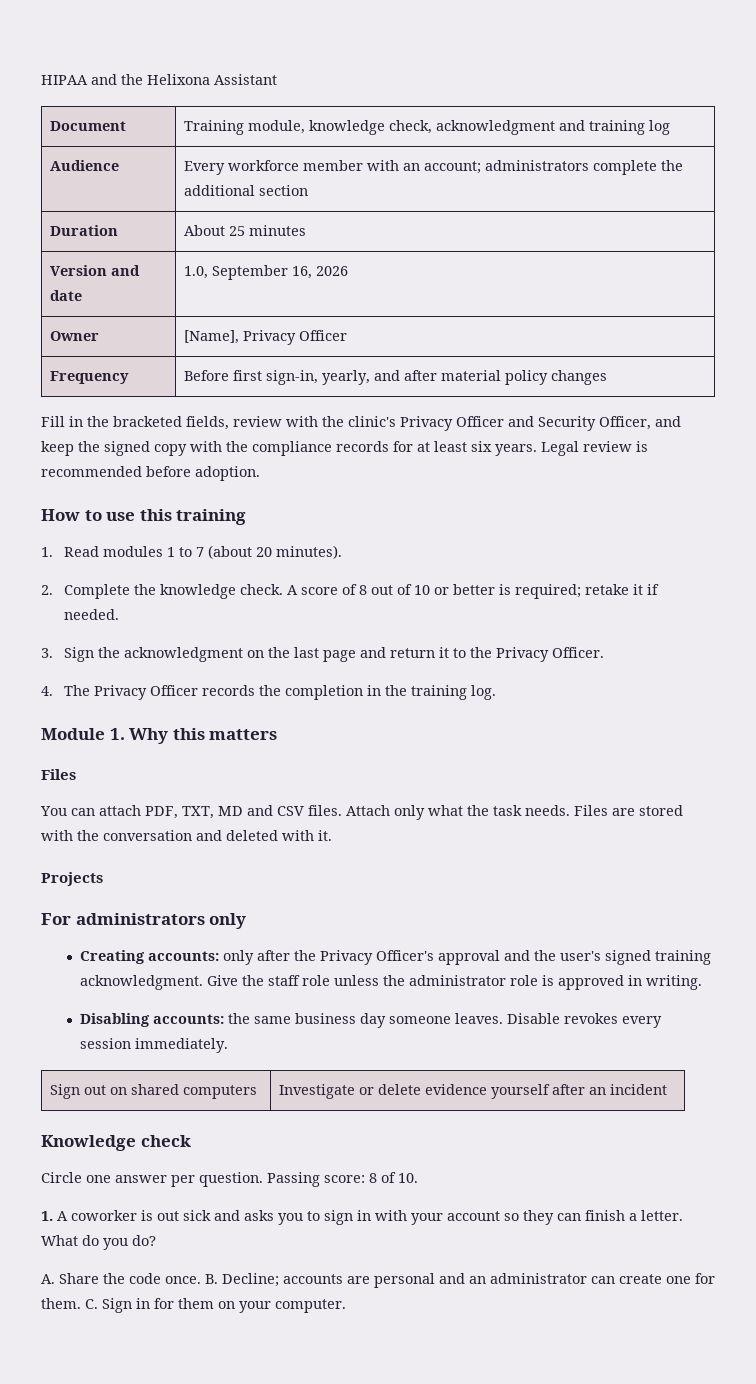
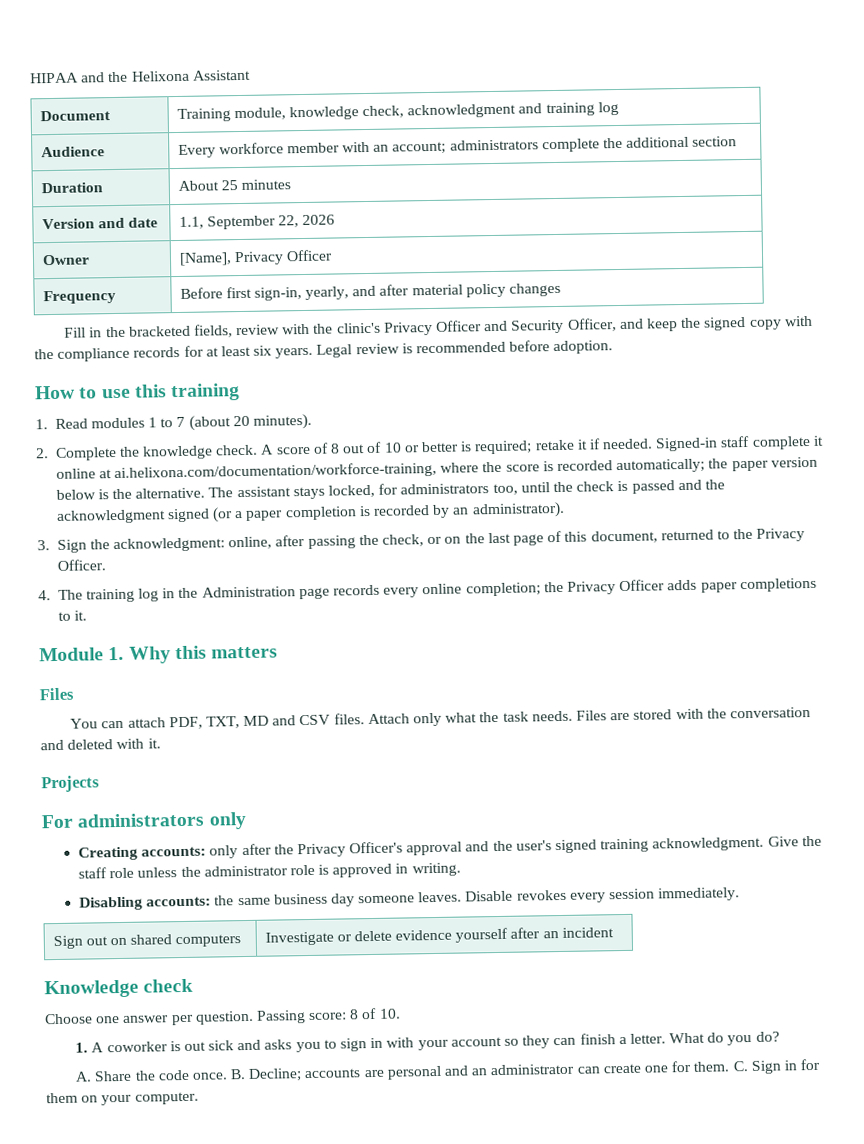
- Version and date | 1.0, September 16, 2026
+ Version and date | 1.1, September 22, 2026
- A score of 8 out of 10 or better is required; retake it if needed.
- 3. Sign the acknowledgment on the last page and return it to the Privacy Officer.
+ A score of 8 out of 10 or better is required; retake it if needed. Signed-in staff complete it online at ai.helixona.com/documentation/workforce-training, where the score is recorded automatically; the paper version below is the alternative. The assistant stays locked, for administrators too, until the check is passed and the acknowledgment signed (or a paper completion is recorded by an administrator).
+ 3. Sign the acknowledgment: online, after passing the check, or on the last page of this document, returned to the Privacy Officer.
- 4. The Privacy Officer records the completion in the training log.
+ 4. The training log in the Administration page records every online completion; the Privacy Officer adds paper completions to it.
- Circle one answer per question.
+ Choose one answer per question.

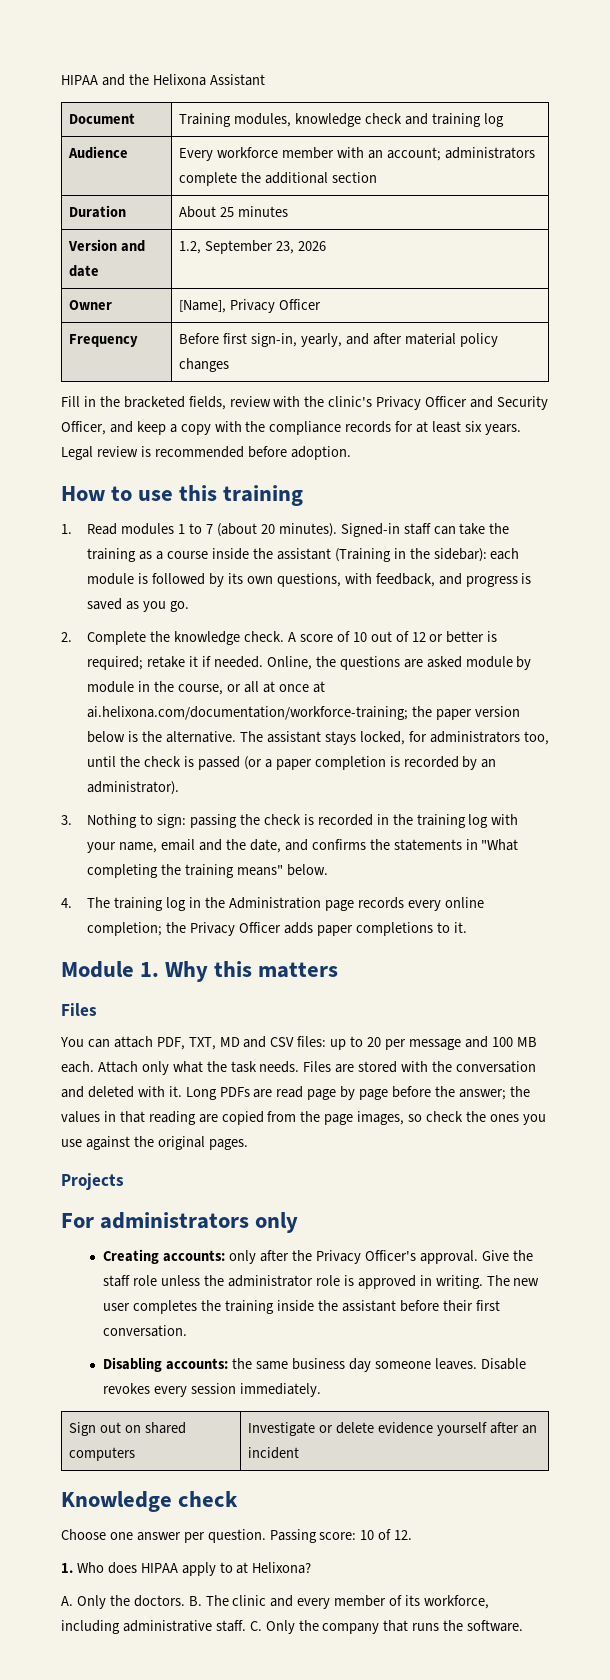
- Document | Training module, knowledge check, acknowledgment and training log
+ Document | Training modules, knowledge check and training log
- Version and date | 1.1, September 22, 2026
+ Version and date | 1.2, September 23, 2026
- Fill in the bracketed fields, review with the clinic's Privacy Officer and Security Officer, and keep the signed copy with the compliance records for at least six years.
+ Fill in the bracketed fields, review with the clinic's Privacy Officer and Security Officer, and keep a copy with the compliance records for at least six years.
+ Signed-in staff can take the training as a course inside the assistant (Training in the sidebar): each module is followed by its own questions, with feedback, and progress is saved as you go.
- A score of 8 out of 10 or better is required; retake it if needed.
+ A score of 10 out of 12 or better is required; retake it if needed.
- Signed-in staff complete it online at ai.helixona.com/documentation/workforce-training, where the score is recorded automatically; the paper version below is the alternative.
+ Online, the questions are asked module by module in the course, or all at once at ai.helixona.com/documentation/workforce-training; the paper version below is the alternative.
- The assistant stays locked, for administrators too, until the check is passed and the acknowledgment signed (or a paper completion is recorded by an administrator).
+ The assistant stays locked, for administrators too, until the check is passed (or a paper completion is recorded by an administrator).
- 3. Sign the acknowledgment: online, after passing the check, or on the last page of this document, returned to the Privacy Officer.
+ 3. Nothing to sign: passing the check is recorded in the training log with your name, email and the date, and confirms the statements in "What completing the training means" below.
- You can attach PDF, TXT, MD and CSV files.
+ You can attach PDF, TXT, MD and CSV files: up to 20 per message and 100 MB each.
+ Long PDFs are read page by page before the answer; the values in that reading are copied from the page images, so check the ones you use against the original pages.
- Creating accounts: only after the Privacy Officer's approval and the user's signed training acknowledgment.
+ Creating accounts: only after the Privacy Officer's approval.
+ The new user completes the training inside the assistant before their first conversation.
- Passing score: 8 of 10.
- 1. A coworker is out sick and asks you to sign in with your account so they can finish a letter. What do you do?
- A. Share the code once. B. Decline; accounts are personal and an administrator can create one for them. C. Sign in for them on your computer.
+ Passing score: 10 of 12.
+ 1. Who does HIPAA apply to at Helixona?
+ A. Only the doctors. B. The clinic and every member of its workforce, including administrative staff. C. Only the company that runs the software.

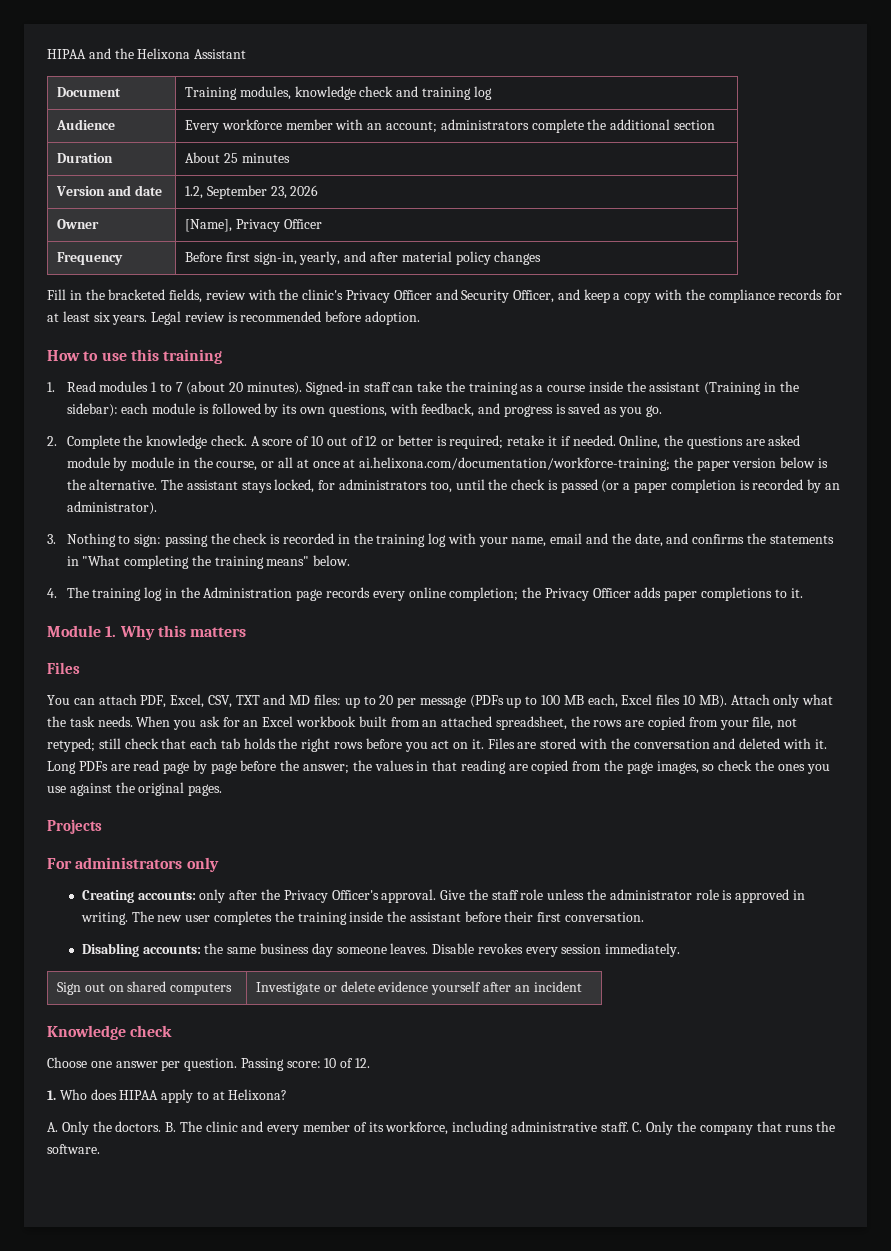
- You can attach PDF, TXT, MD and CSV files: up to 20 per message and 100 MB each. Attach only what the task needs.
+ You can attach PDF, Excel, CSV, TXT and MD files: up to 20 per message (PDFs up to 100 MB each, Excel files 10 MB). Attach only what the task needs.
+ When you ask for an Excel workbook built from an attached spreadsheet, the rows are copied from your file, not retyped; still check that each tab holds the right rows before you act on it.

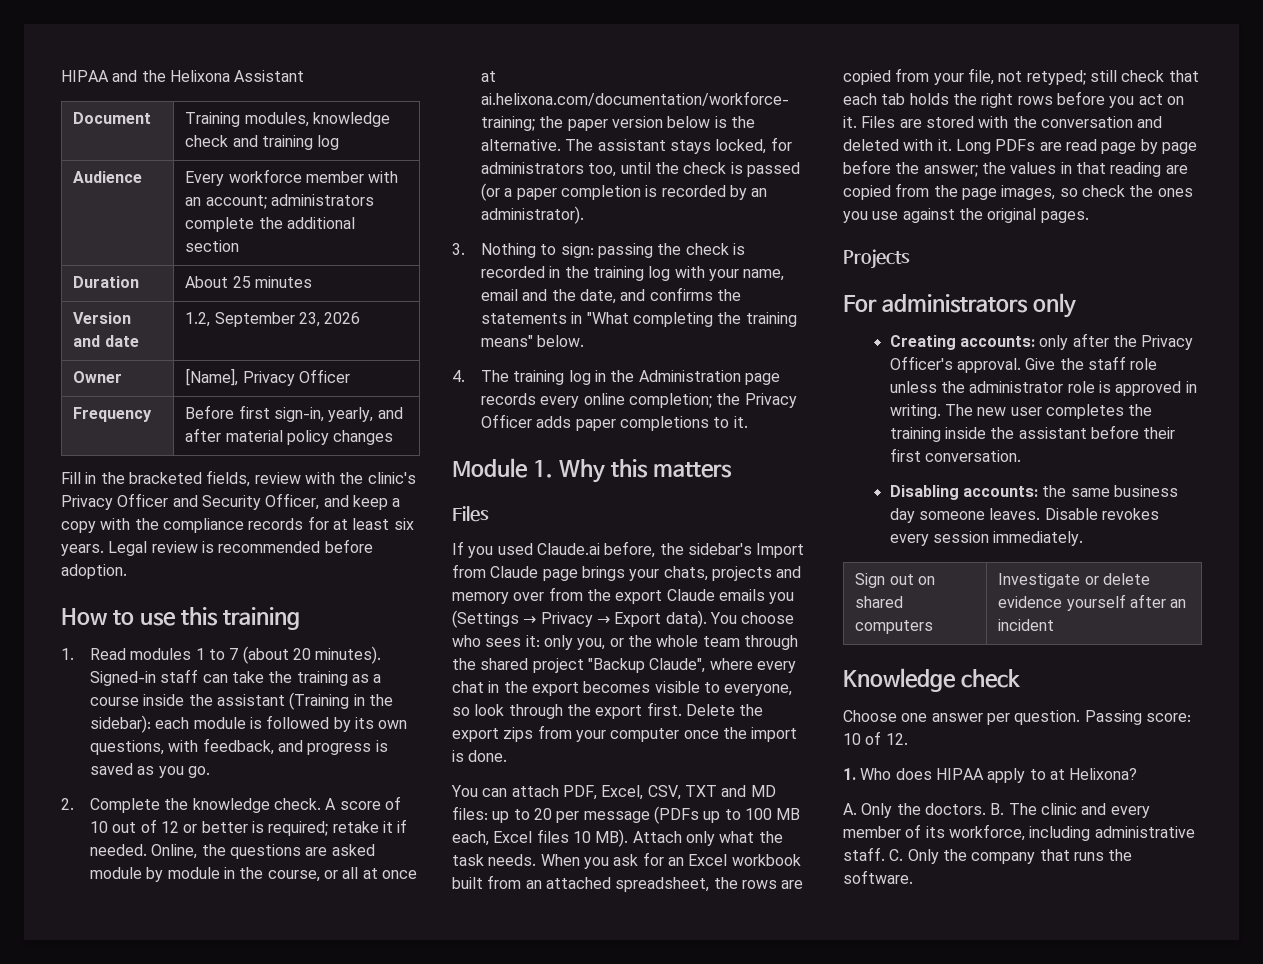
+ If you used Claude.ai before, the sidebar's Import from Claude page brings your chats, projects and memory over from the export Claude emails you (Settings → Privacy → Export data). You choose who sees it: only you, or the whole team through the shared project "Backup Claude", where every chat in the export becomes visible to everyone, so look through the export first. Delete the export zips from your computer once the import is done.

